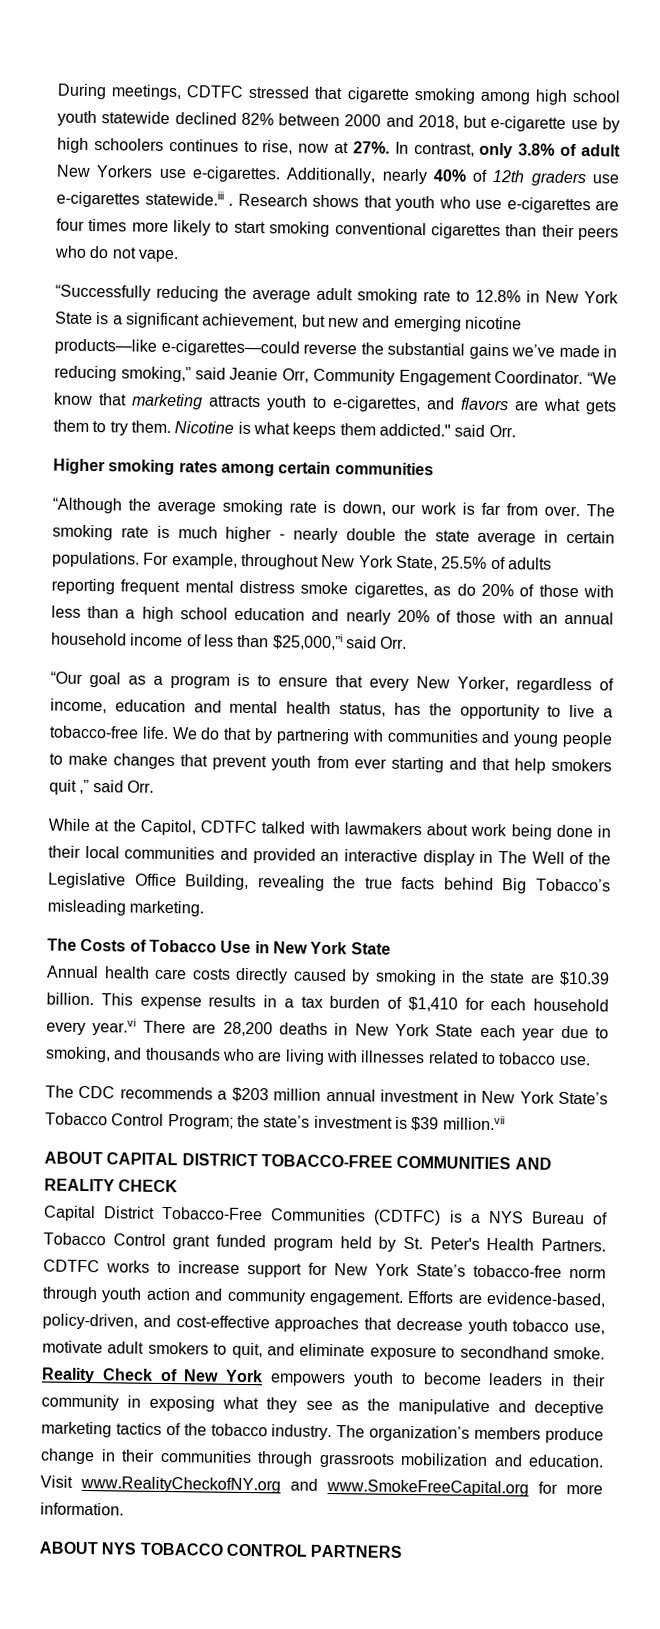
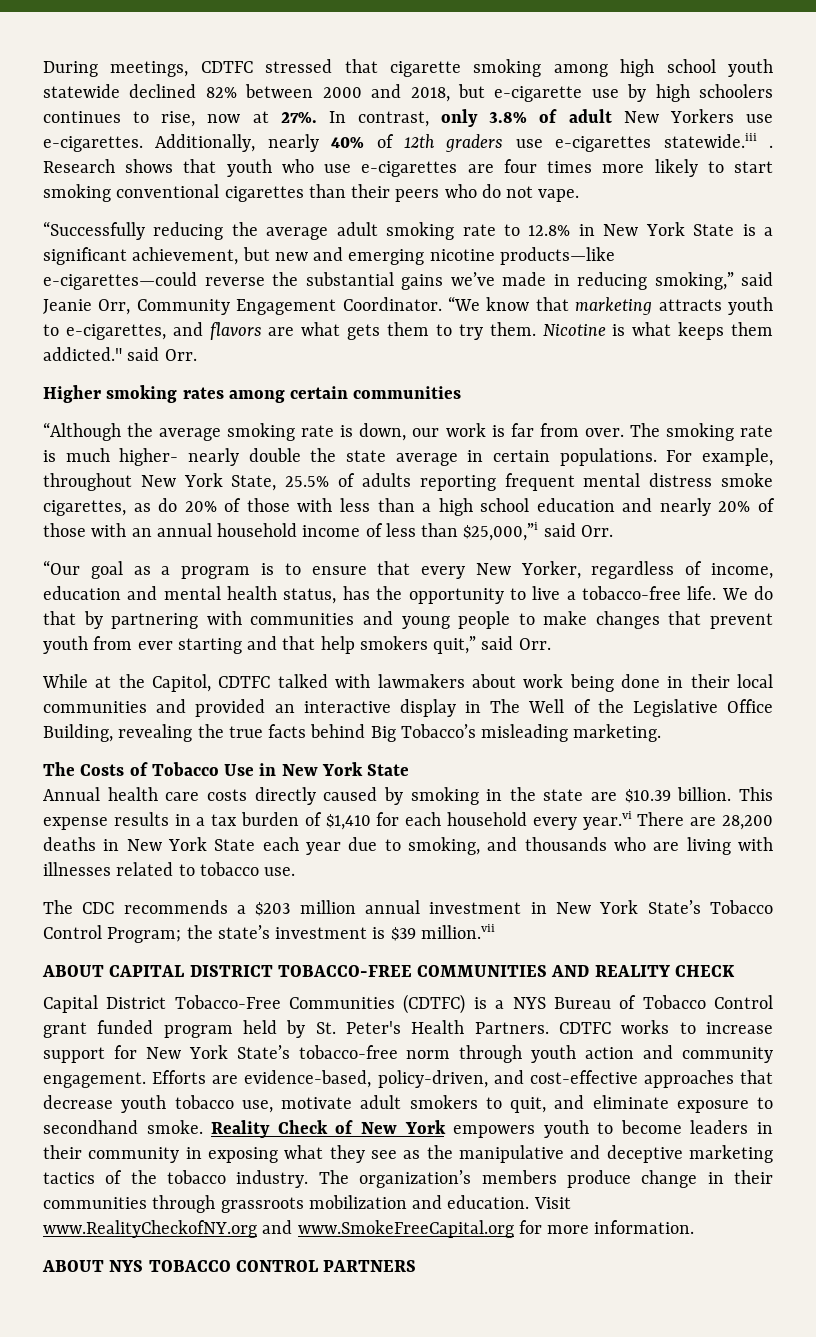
- The smoking rate is much higher - nearly double the state average in certain populations.
+ The smoking rate is much higher- nearly double the state average in certain populations.
- We do that by partnering with communities and young people to make changes that prevent youth from ever starting and that help smokers quit ,” said Orr.
+ We do that by partnering with communities and young people to make changes that prevent youth from ever starting and that help smokers quit,” said Orr.

